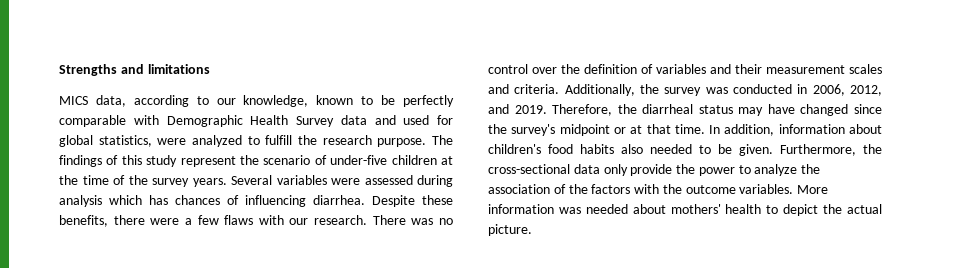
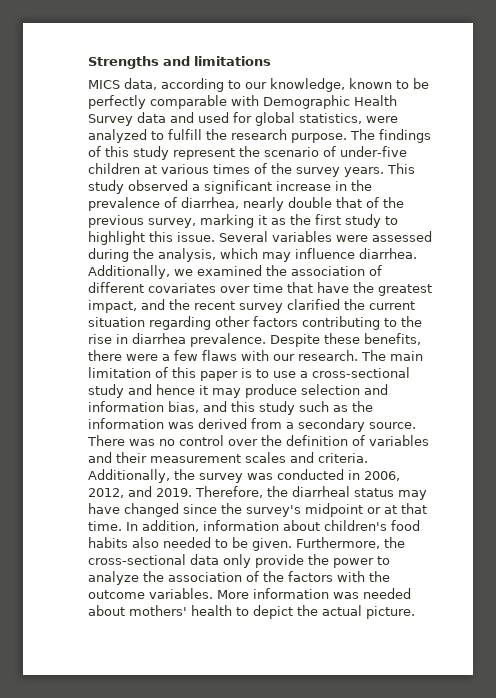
- The findings of this study represent the scenario of under-five children at the time of the survey years.
+ The findings of this study represent the scenario of under-five children at various times of the survey years.
+ This study observed a significant increase in the prevalence of diarrhea, nearly double that of the previous survey, marking it as the first study to highlight this issue.
- Several variables were assessed during analysis which has chances of influencing diarrhea.
+ Several variables were assessed during the analysis, which may influence diarrhea. Additionally, we examined the association of different covariates over time that have the greatest impact, and the recent survey clarified the current situation regarding other factors contributing to the rise in diarrhea prevalence.
+ The main limitation of this paper is to use a cross-sectional study and hence it may produce selection and information bias, and this study such as the information was derived from a secondary source.

